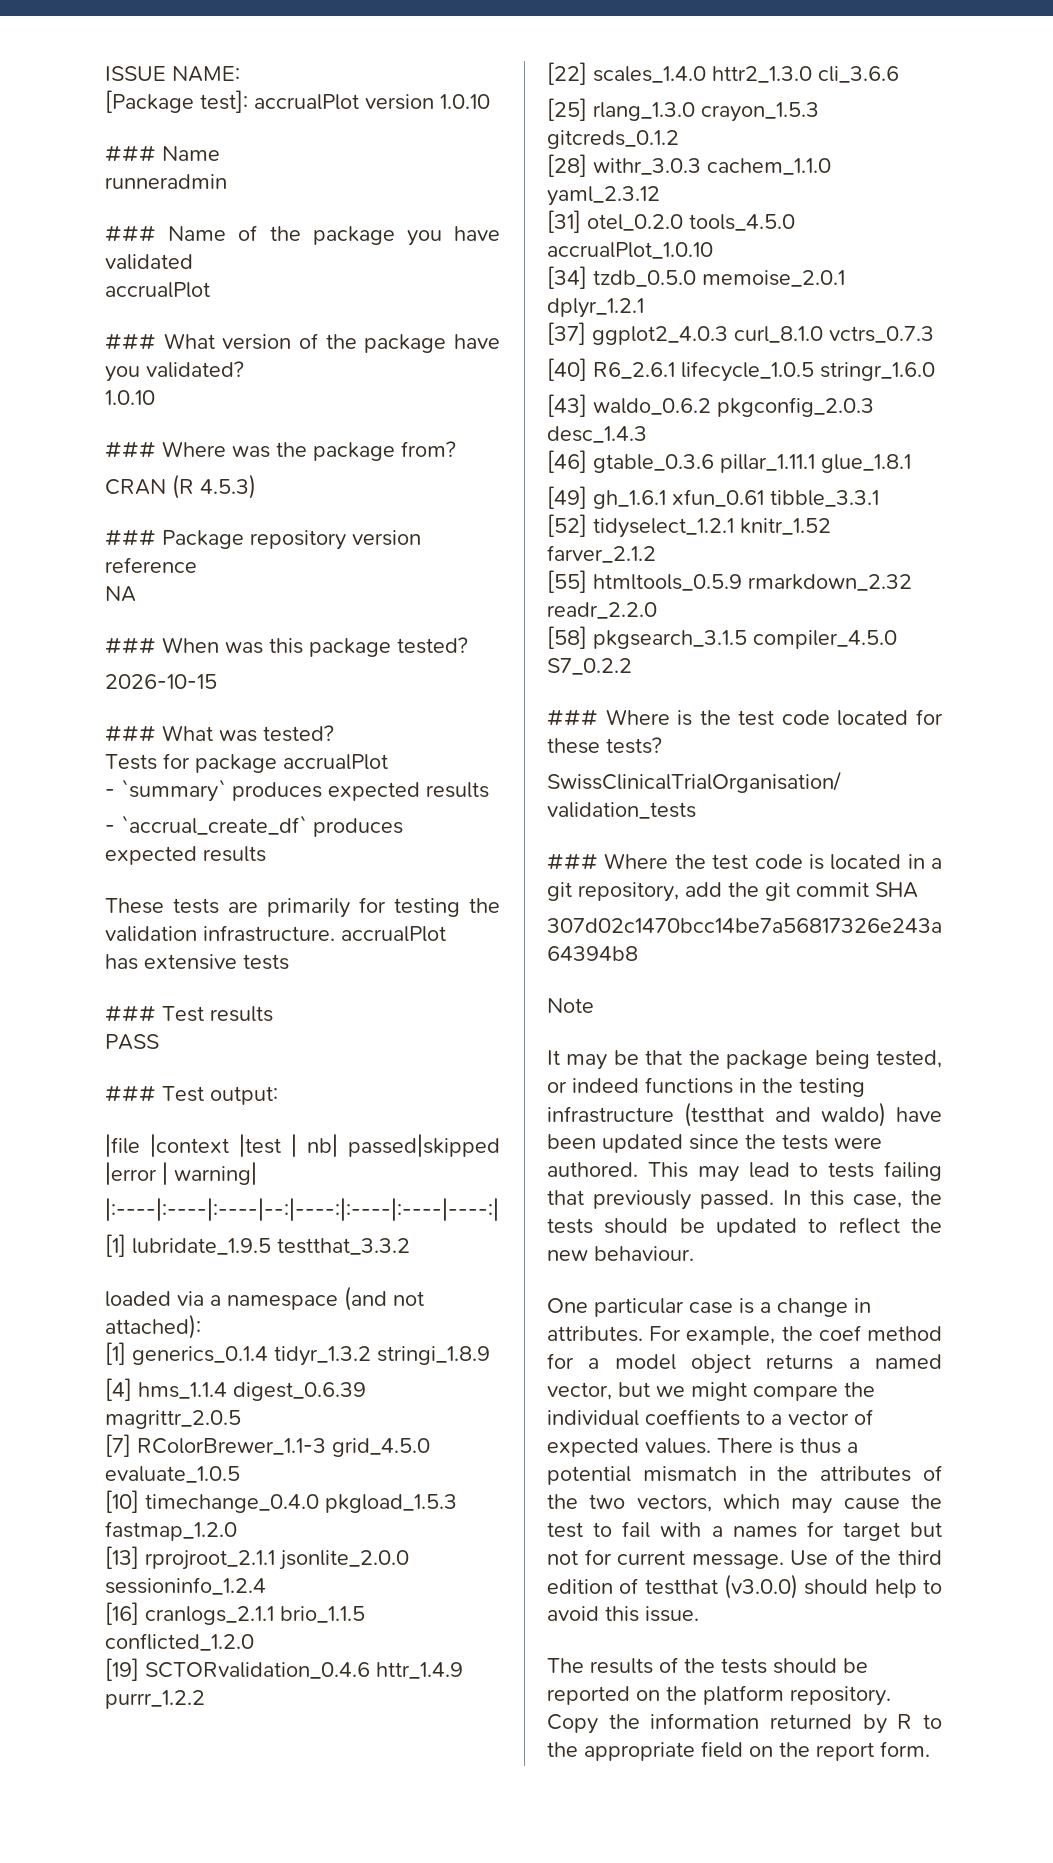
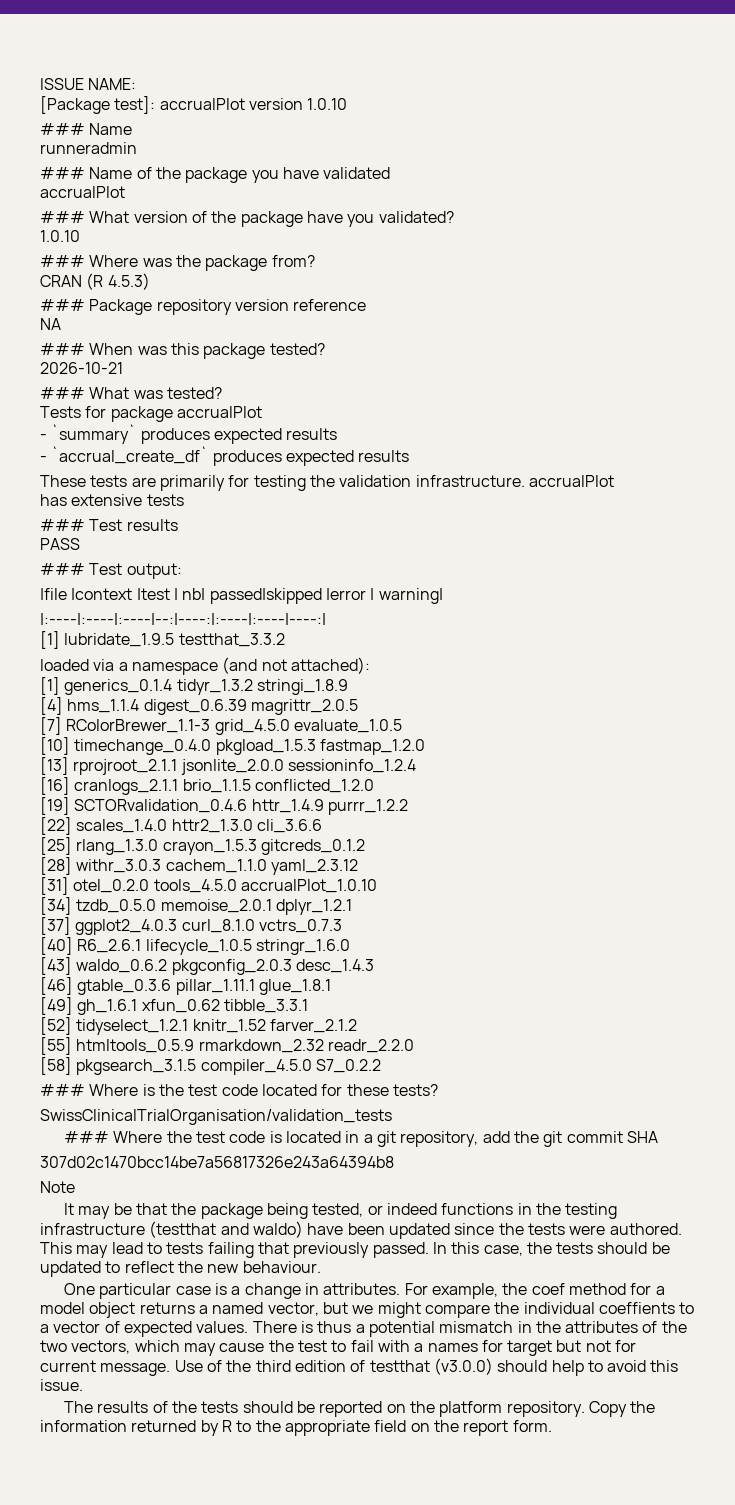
- 2026-10-15
+ 2026-10-21
- [49] gh_1.6.1 xfun_0.61 tibble_3.3.1
+ [49] gh_1.6.1 xfun_0.62 tibble_3.3.1

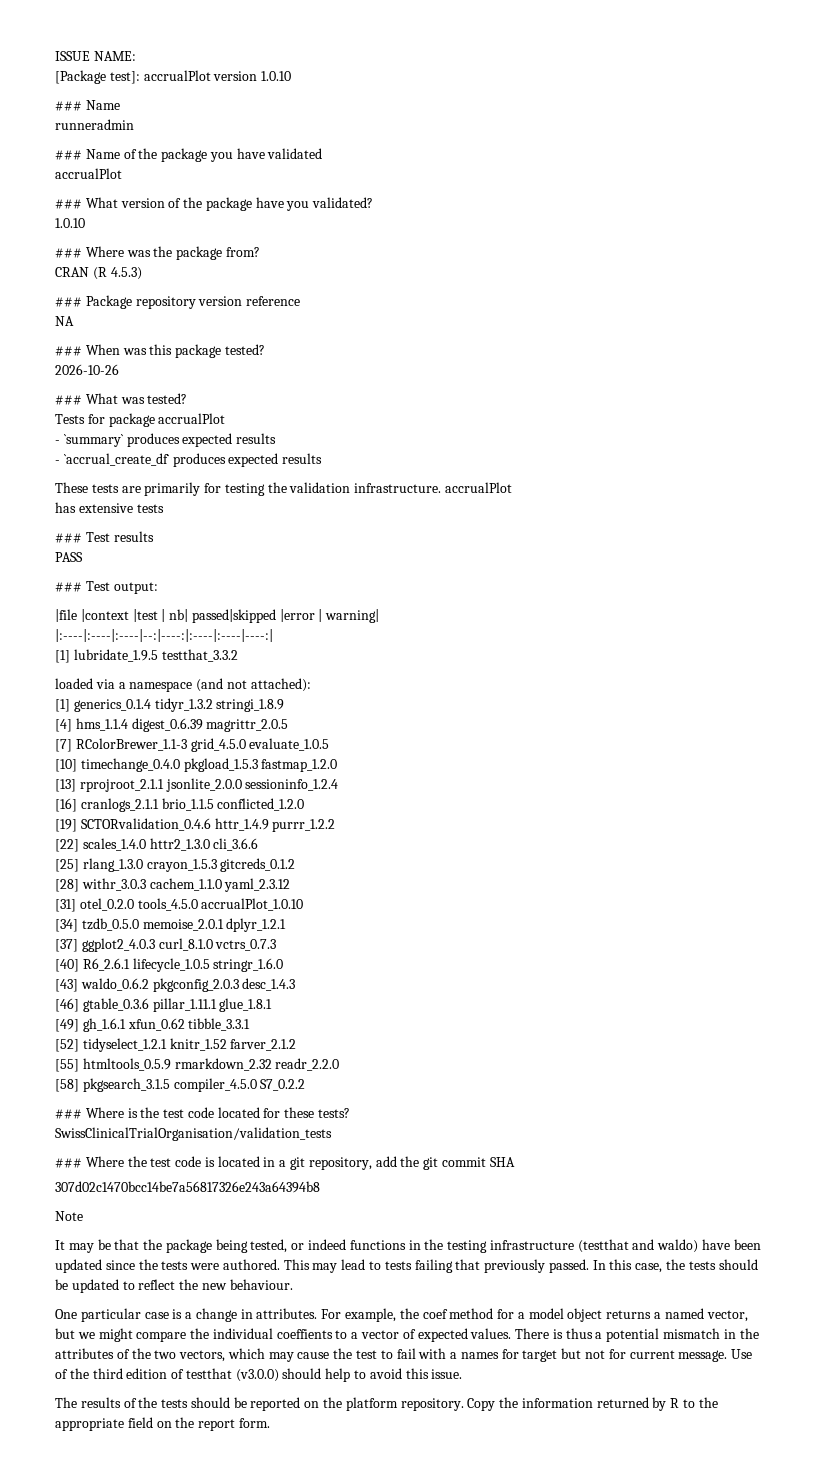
- 2026-10-21
+ 2026-10-26

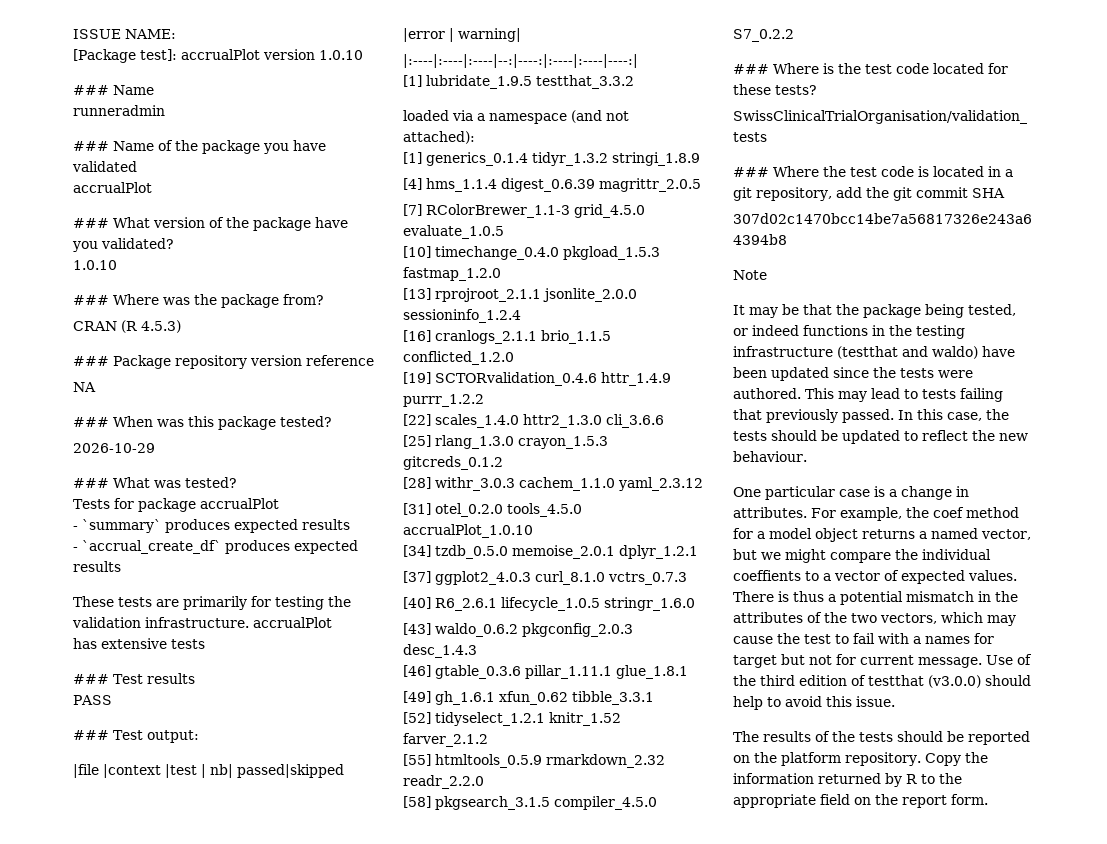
- 2026-10-26
+ 2026-10-29

